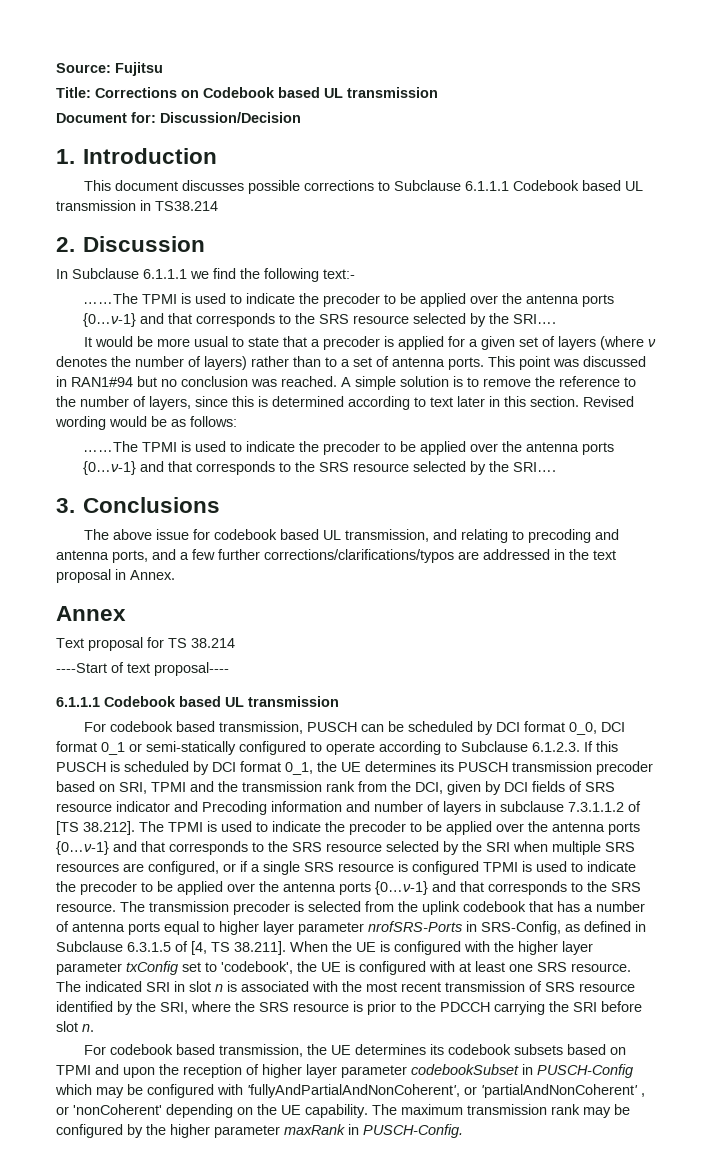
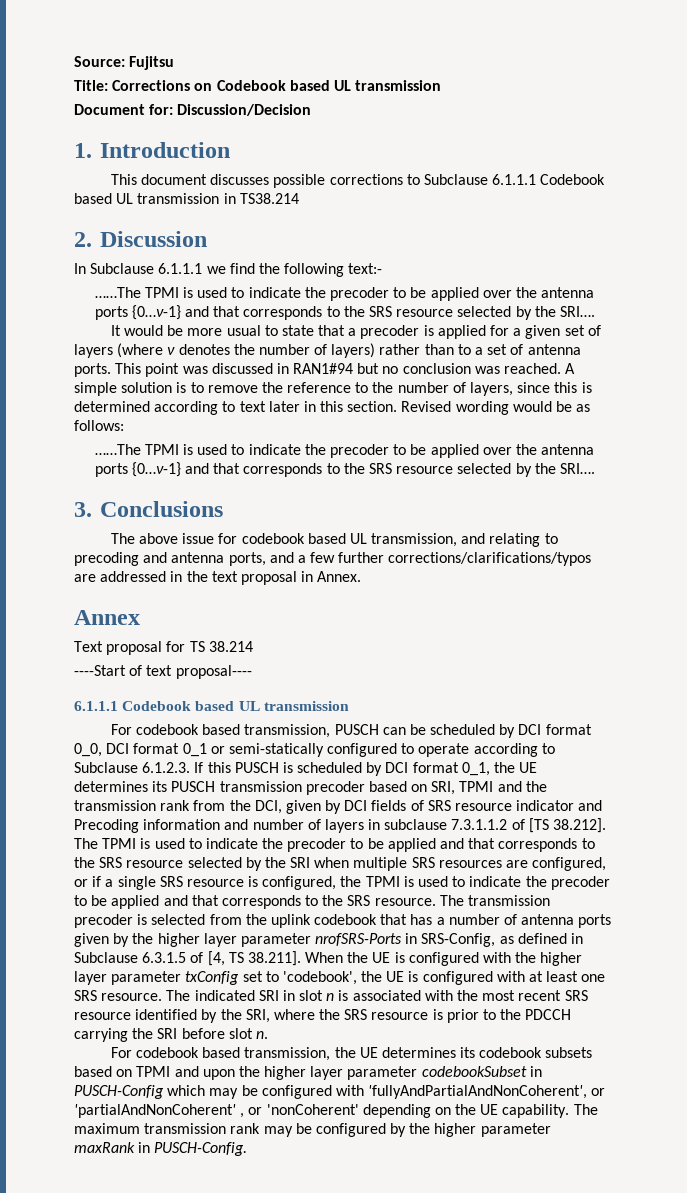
- For codebook based transmission, PUSCH can be scheduled by DCI format 0_0, DCI format 0_1 or semi-statically configured to operate according to Subclause 6.1.2.3. If this PUSCH is scheduled by DCI format 0_1, the UE determines its PUSCH transmission precoder based on SRI, TPMI and the transmission rank from the DCI, given by DCI fields of SRS resource indicator and Precoding information and number of layers in subclause 7.3.1.1.2 of [TS 38.212]. The TPMI is used to indicate the precoder to be applied over the antenna ports {0…ν-1} and that corresponds to the SRS resource selected by the SRI when multiple SRS resources are configured, or if a single SRS resource is configured TPMI is used to indicate the precoder to be applied over the antenna ports {0…ν-1} and that corresponds to the SRS resource.
+ For codebook based transmission, PUSCH can be scheduled by DCI format 0_0, DCI format 0_1 or semi-statically configured to operate according to Subclause 6.1.2.3. If this PUSCH is scheduled by DCI format 0_1, the UE determines its PUSCH transmission precoder based on SRI, TPMI and the transmission rank from the DCI, given by DCI fields of SRS resource indicator and Precoding information and number of layers in subclause 7.3.1.1.2 of [TS 38.212]. The TPMI is used to indicate the precoder to be applied and that corresponds to the SRS resource selected by the SRI when multiple SRS resources are configured, or if a single SRS resource is configured, the TPMI is used to indicate the precoder to be applied and that corresponds to the SRS resource.
- The transmission precoder is selected from the uplink codebook that has a number of antenna ports equal to higher layer parameter nrofSRS-Ports in SRS-Config, as defined in Subclause 6.3.1.5 of [4, TS 38.211]. When the UE is configured with the higher layer parameter txConfig set to 'codebook', the UE is configured with at least one SRS resource.
+ The transmission precoder is selected from the uplink codebook that has a number of antenna ports given by the higher layer parameter nrofSRS-Ports in SRS-Config, as defined in Subclause 6.3.1.5 of [4, TS 38.211]. When the UE is configured with the higher layer parameter txConfig set to 'codebook', the UE is configured with at least one SRS resource.
- The indicated SRI in slot n is associated with the most recent transmission of SRS resource identified by the SRI, where the SRS resource is prior to the PDCCH carrying the SRI before slot n.
+ The indicated SRI in slot n is associated with the most recent SRS resource identified by the SRI, where the SRS resource is prior to the PDCCH carrying the SRI before slot n.
- For codebook based transmission, the UE determines its codebook subsets based on TPMI and upon the reception of higher layer parameter codebookSubset in PUSCH-Config which may be configured with 'fullyAndPartialAndNonCoherent', or 'partialAndNonCoherent' , or 'nonCoherent' depending on the UE capability.
+ For codebook based transmission, the UE determines its codebook subsets based on TPMI and upon the higher layer parameter codebookSubset in PUSCH-Config which may be configured with 'fullyAndPartialAndNonCoherent', or 'partialAndNonCoherent' , or 'nonCoherent' depending on the UE capability.

